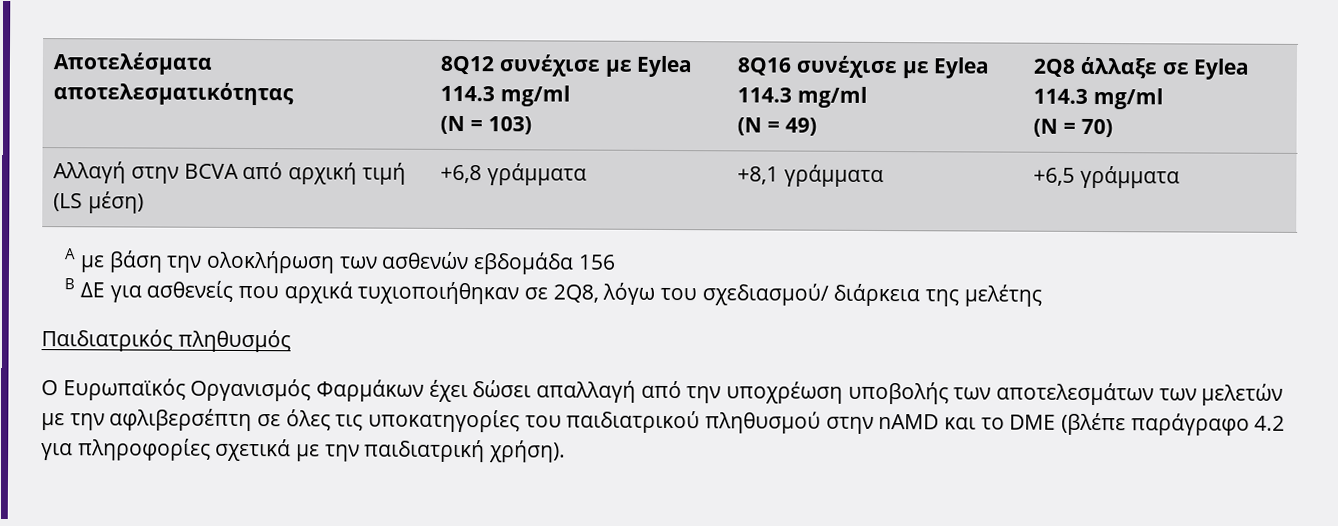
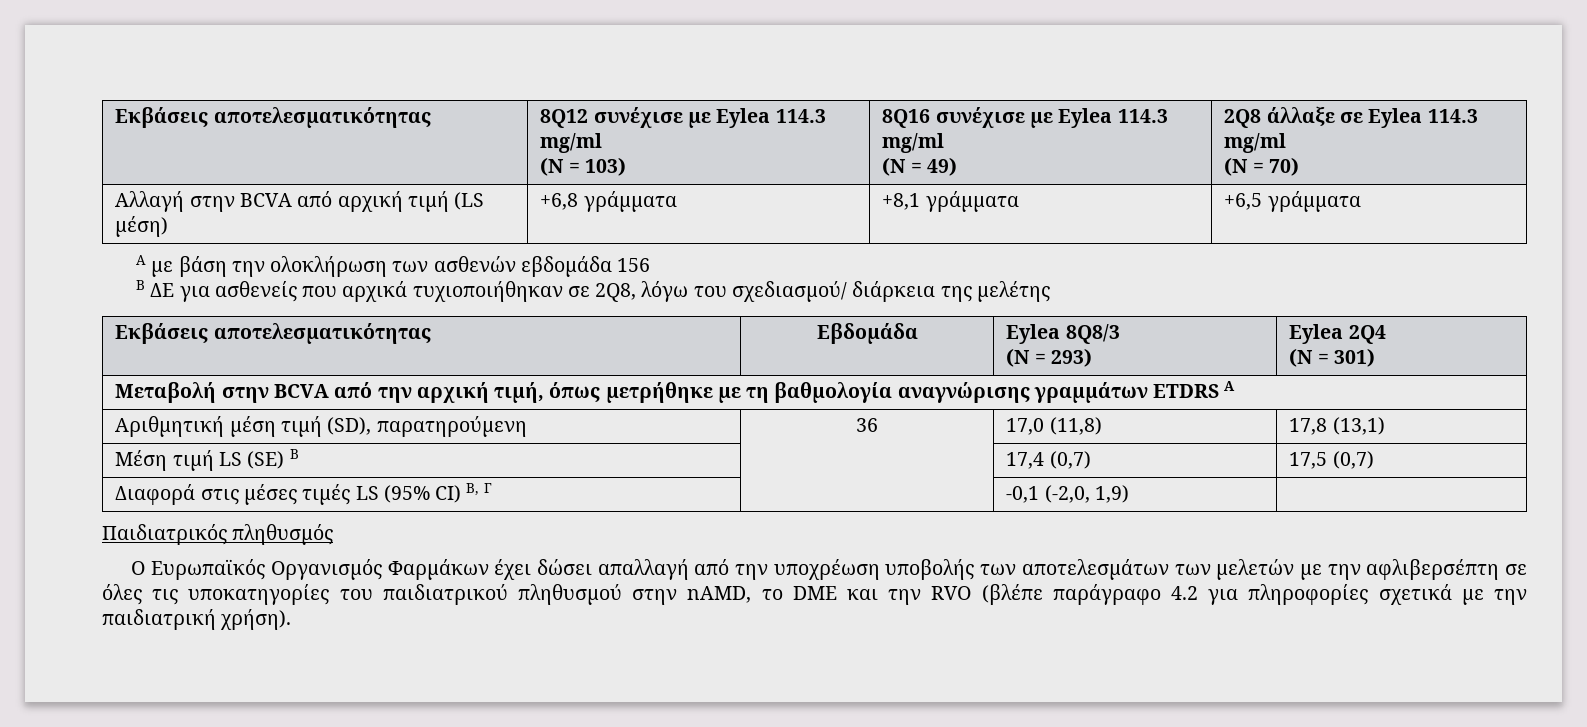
- Αποτελέσματα αποτελεσματικότητας | 8Q12 συνέχισε με Eylea 114.3 mg/ml
+ Εκβάσεις αποτελεσματικότητας | 8Q12 συνέχισε με Eylea 114.3 mg/ml
+ Εκβάσεις αποτελεσματικότητας | Εβδομάδα | Eylea 8Q8/3
+ (N = 293) | Eylea 2Q4
+ (N = 301)
+ Μεταβολή στην BCVA από την αρχική τιμή, όπως μετρήθηκε με τη βαθμολογία αναγνώρισης γραμμάτων ETDRS Α
+ Αριθμητική μέση τιμή (SD), παρατηρούμενη | 36 | 17,0 (11,8) | 17,8 (13,1)
+ Μέση τιμή LS (SE) Β | | 17,4 (0,7) | 17,5 (0,7)
+ Διαφορά στις μέσες τιμές LS (95% CI) Β, Γ | | -0,1 (-2,0, 1,9) |
- Ο Ευρωπαϊκός Οργανισμός Φαρμάκων έχει δώσει απαλλαγή από την υποχρέωση υποβολής των αποτελεσμάτων των μελετών με την αφλιβερσέπτη σε όλες τις υποκατηγορίες του παιδιατρικού πληθυσμού στην nAMD και το DME (βλέπε παράγραφο 4.2 για πληροφορίες σχετικά με την παιδιατρική χρήση).
+ Ο Ευρωπαϊκός Οργανισμός Φαρμάκων έχει δώσει απαλλαγή από την υποχρέωση υποβολής των αποτελεσμάτων των μελετών με την αφλιβερσέπτη σε όλες τις υποκατηγορίες του παιδιατρικού πληθυσμού στην nAMD, το DME και την RVO (βλέπε παράγραφο 4.2 για πληροφορίες σχετικά με την παιδιατρική χρήση).

